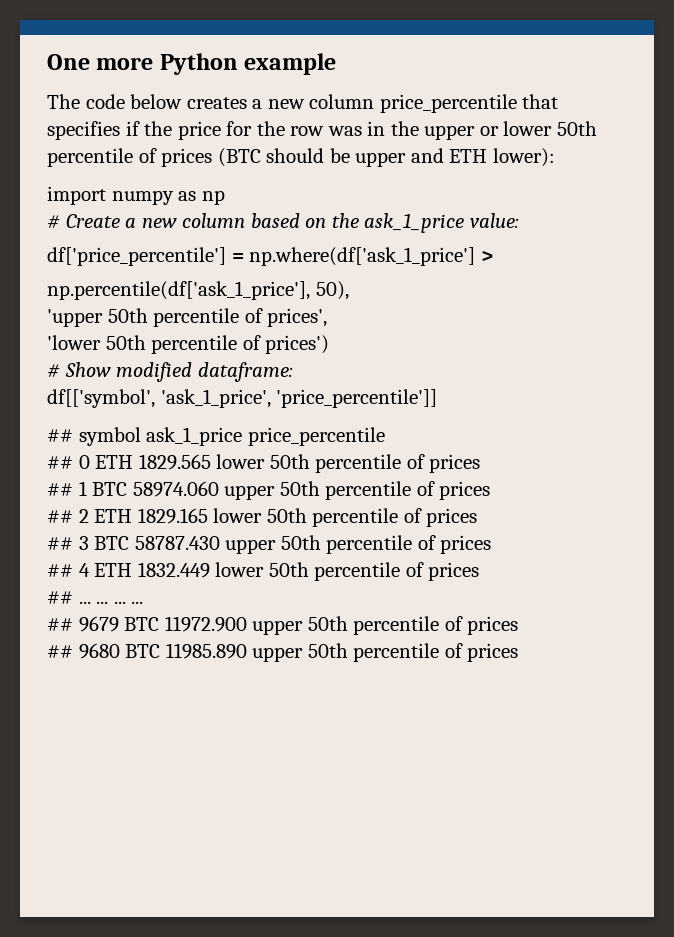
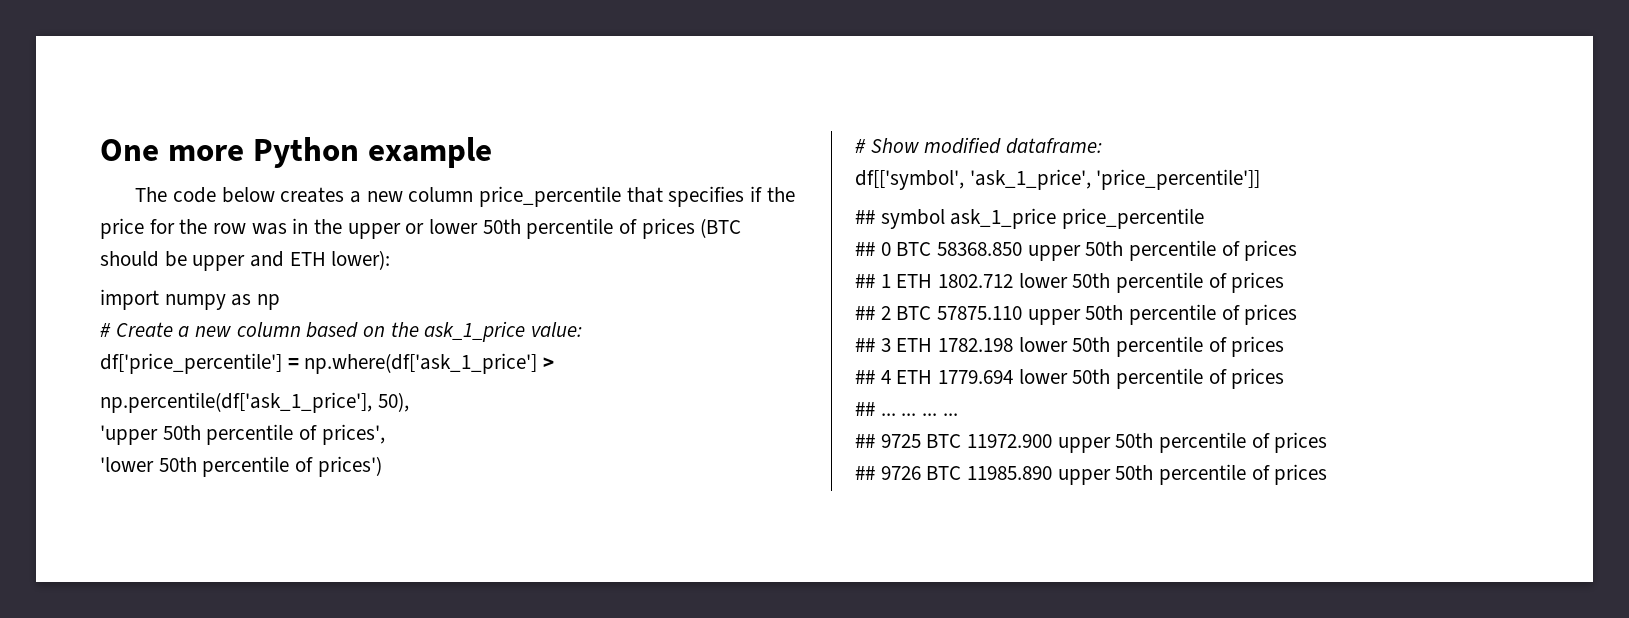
- ## 0 ETH 1829.565 lower 50th percentile of prices
- ## 1 BTC 58974.060 upper 50th percentile of prices
- ## 2 ETH 1829.165 lower 50th percentile of prices
- ## 3 BTC 58787.430 upper 50th percentile of prices
+ ## 0 BTC 58368.850 upper 50th percentile of prices
+ ## 1 ETH 1802.712 lower 50th percentile of prices
+ ## 2 BTC 57875.110 upper 50th percentile of prices
+ ## 3 ETH 1782.198 lower 50th percentile of prices
- ## 4 ETH 1832.449 lower 50th percentile of prices
+ ## 4 ETH 1779.694 lower 50th percentile of prices
- ## 9679 BTC 11972.900 upper 50th percentile of prices
+ ## 9725 BTC 11972.900 upper 50th percentile of prices
- ## 9680 BTC 11985.890 upper 50th percentile of prices
+ ## 9726 BTC 11985.890 upper 50th percentile of prices

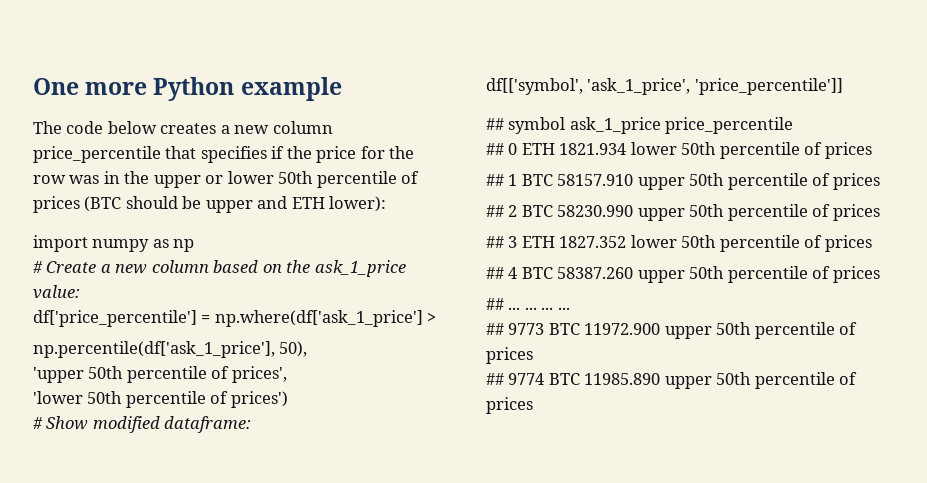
- ## 0 BTC 58368.850 upper 50th percentile of prices
+ ## 0 ETH 1821.934 lower 50th percentile of prices
- ## 1 ETH 1802.712 lower 50th percentile of prices
+ ## 1 BTC 58157.910 upper 50th percentile of prices
- ## 2 BTC 57875.110 upper 50th percentile of prices
+ ## 2 BTC 58230.990 upper 50th percentile of prices
- ## 3 ETH 1782.198 lower 50th percentile of prices
+ ## 3 ETH 1827.352 lower 50th percentile of prices
- ## 4 ETH 1779.694 lower 50th percentile of prices
+ ## 4 BTC 58387.260 upper 50th percentile of prices
- ## 9725 BTC 11972.900 upper 50th percentile of prices
+ ## 9773 BTC 11972.900 upper 50th percentile of prices
- ## 9726 BTC 11985.890 upper 50th percentile of prices
+ ## 9774 BTC 11985.890 upper 50th percentile of prices

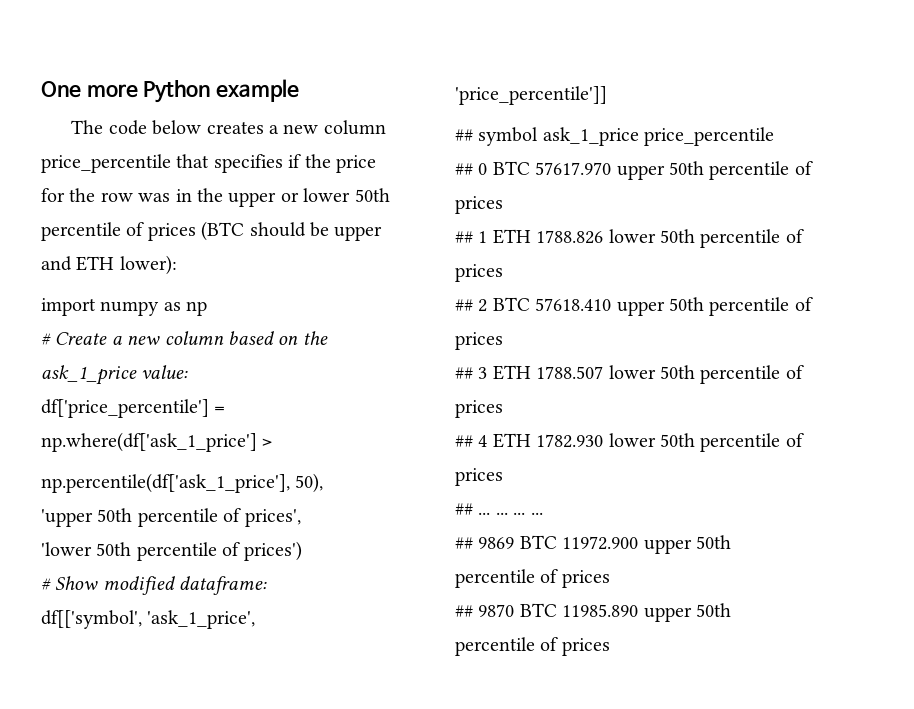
- ## 0 ETH 1821.934 lower 50th percentile of prices
+ ## 0 BTC 57617.970 upper 50th percentile of prices
- ## 1 BTC 58157.910 upper 50th percentile of prices
+ ## 1 ETH 1788.826 lower 50th percentile of prices
- ## 2 BTC 58230.990 upper 50th percentile of prices
+ ## 2 BTC 57618.410 upper 50th percentile of prices
- ## 3 ETH 1827.352 lower 50th percentile of prices
+ ## 3 ETH 1788.507 lower 50th percentile of prices
- ## 4 BTC 58387.260 upper 50th percentile of prices
+ ## 4 ETH 1782.930 lower 50th percentile of prices
- ## 9773 BTC 11972.900 upper 50th percentile of prices
+ ## 9869 BTC 11972.900 upper 50th percentile of prices
- ## 9774 BTC 11985.890 upper 50th percentile of prices
+ ## 9870 BTC 11985.890 upper 50th percentile of prices

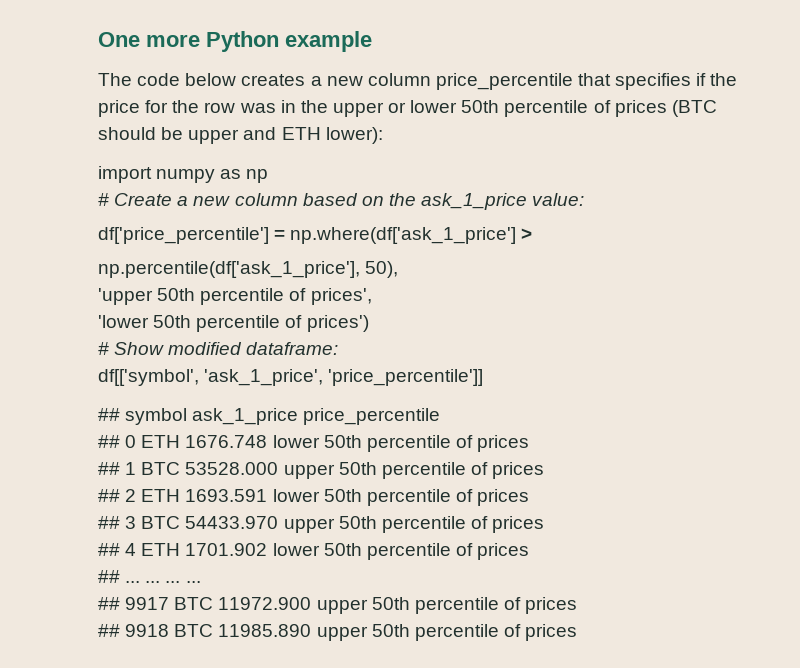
- ## 0 BTC 57617.970 upper 50th percentile of prices
- ## 1 ETH 1788.826 lower 50th percentile of prices
- ## 2 BTC 57618.410 upper 50th percentile of prices
- ## 3 ETH 1788.507 lower 50th percentile of prices
+ ## 0 ETH 1676.748 lower 50th percentile of prices
+ ## 1 BTC 53528.000 upper 50th percentile of prices
+ ## 2 ETH 1693.591 lower 50th percentile of prices
+ ## 3 BTC 54433.970 upper 50th percentile of prices
- ## 4 ETH 1782.930 lower 50th percentile of prices
+ ## 4 ETH 1701.902 lower 50th percentile of prices
- ## 9869 BTC 11972.900 upper 50th percentile of prices
+ ## 9917 BTC 11972.900 upper 50th percentile of prices
- ## 9870 BTC 11985.890 upper 50th percentile of prices
+ ## 9918 BTC 11985.890 upper 50th percentile of prices

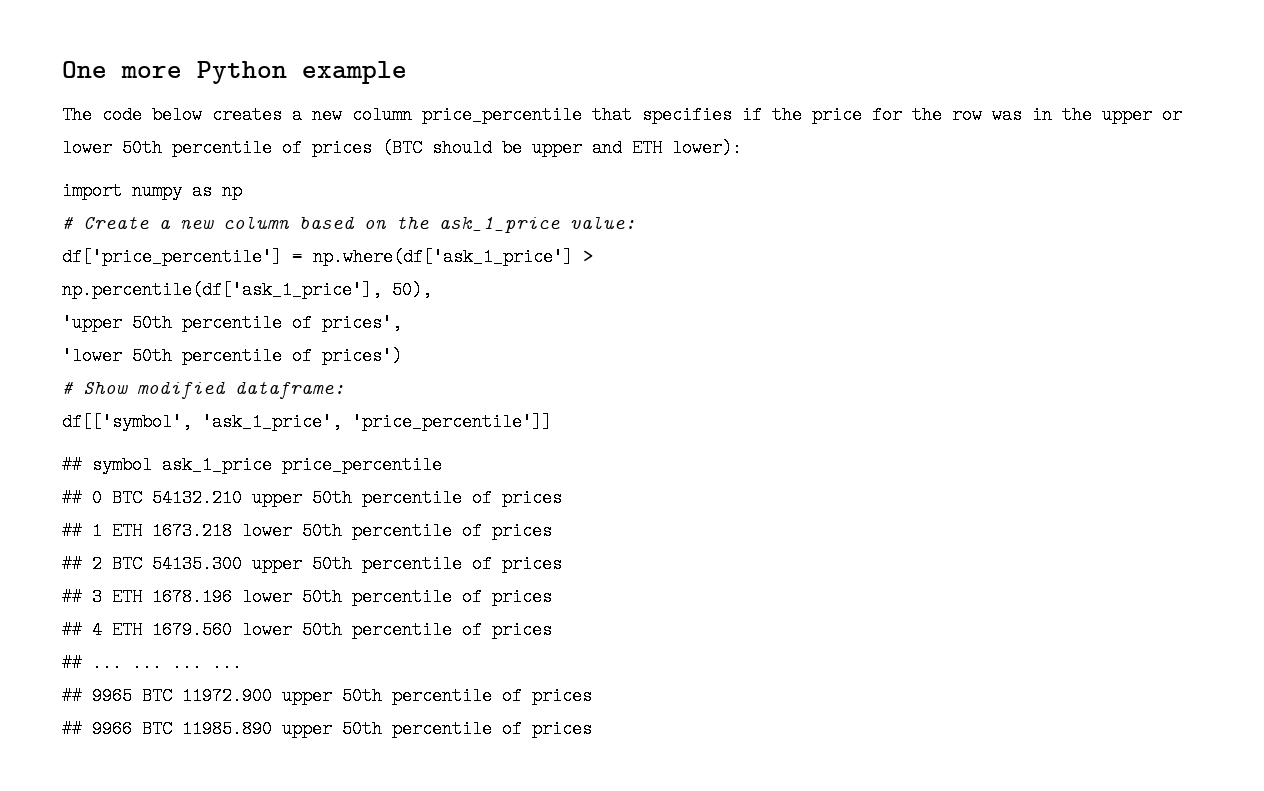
- ## 0 ETH 1676.748 lower 50th percentile of prices
- ## 1 BTC 53528.000 upper 50th percentile of prices
- ## 2 ETH 1693.591 lower 50th percentile of prices
- ## 3 BTC 54433.970 upper 50th percentile of prices
+ ## 0 BTC 54132.210 upper 50th percentile of prices
+ ## 1 ETH 1673.218 lower 50th percentile of prices
+ ## 2 BTC 54135.300 upper 50th percentile of prices
+ ## 3 ETH 1678.196 lower 50th percentile of prices
- ## 4 ETH 1701.902 lower 50th percentile of prices
+ ## 4 ETH 1679.560 lower 50th percentile of prices
- ## 9917 BTC 11972.900 upper 50th percentile of prices
+ ## 9965 BTC 11972.900 upper 50th percentile of prices
- ## 9918 BTC 11985.890 upper 50th percentile of prices
+ ## 9966 BTC 11985.890 upper 50th percentile of prices

